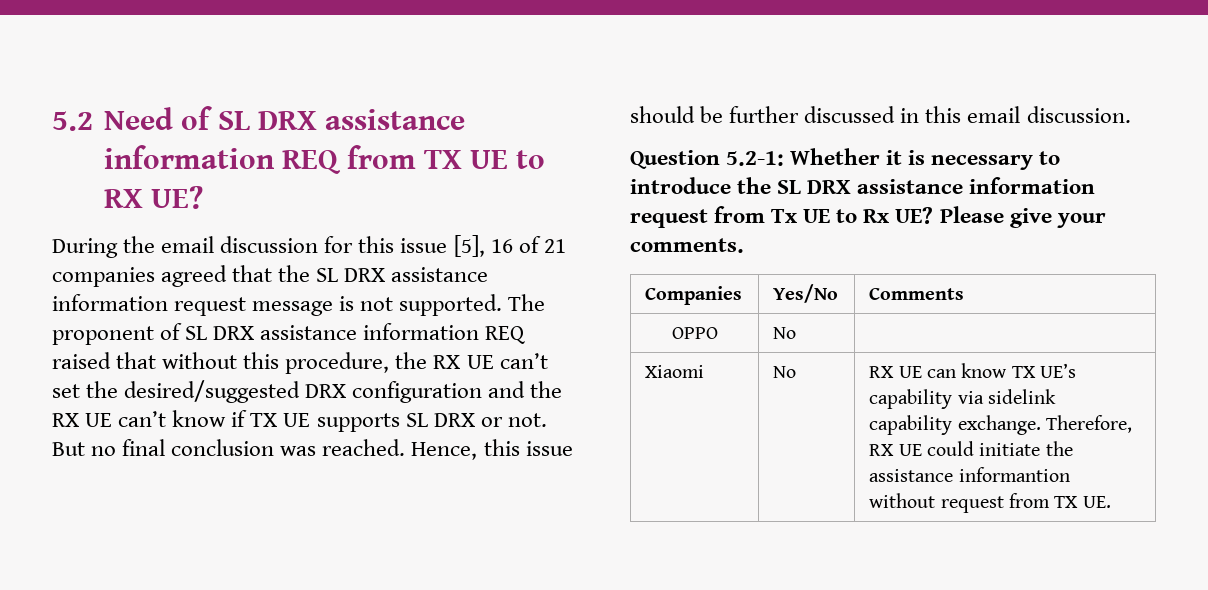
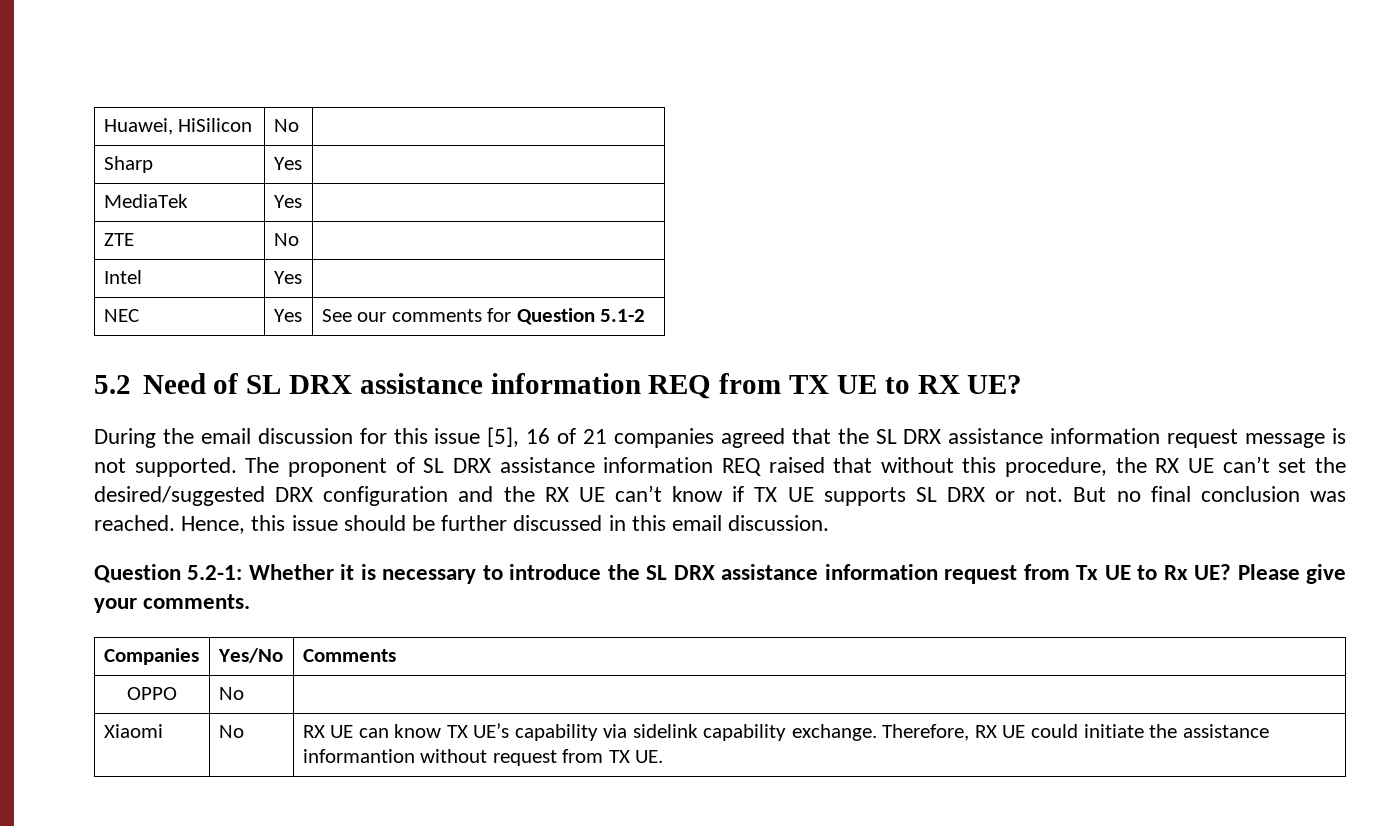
+ Huawei, HiSilicon | No |
+ Sharp | Yes |
+ MediaTek | Yes |
+ ZTE | No |
+ Intel | Yes |
+ NEC | Yes | See our comments for Question 5.1-2

